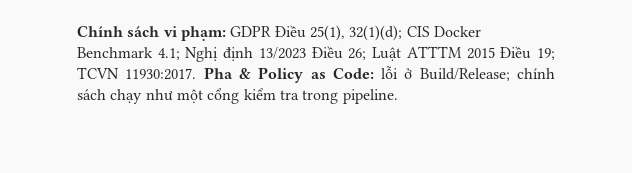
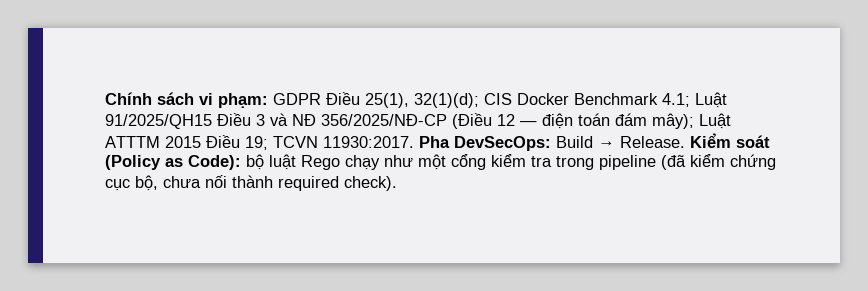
- Chính sách vi phạm: GDPR Điều 25(1), 32(1)(d); CIS Docker Benchmark 4.1; Nghị định 13/2023 Điều 26; Luật ATTTM 2015 Điều 19; TCVN 11930:2017.
+ Chính sách vi phạm: GDPR Điều 25(1), 32(1)(d); CIS Docker Benchmark 4.1; Luật 91/2025/QH15 Điều 3 và NĐ 356/2025/NĐ-CP (Điều 12 — điện toán đám mây); Luật ATTTM 2015 Điều 19; TCVN 11930:2017.
- Pha & Policy as Code: lỗi ở Build/Release; chính sách chạy như một cổng kiểm tra trong pipeline.
+ Pha DevSecOps: Build → Release. Kiểm soát (Policy as Code): bộ luật Rego chạy như một cổng kiểm tra trong pipeline (đã kiểm chứng cục bộ, chưa nối thành required check).

